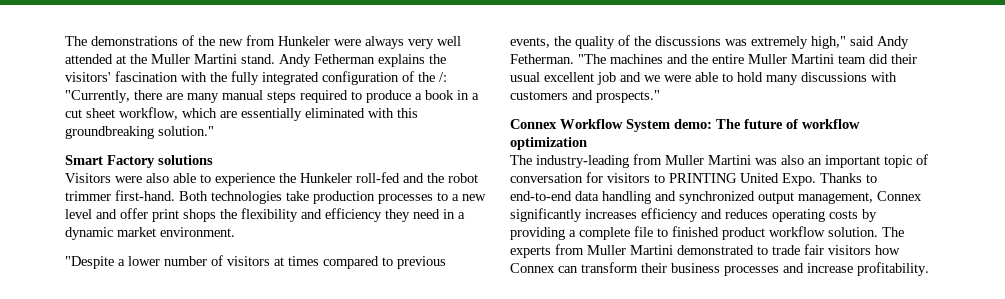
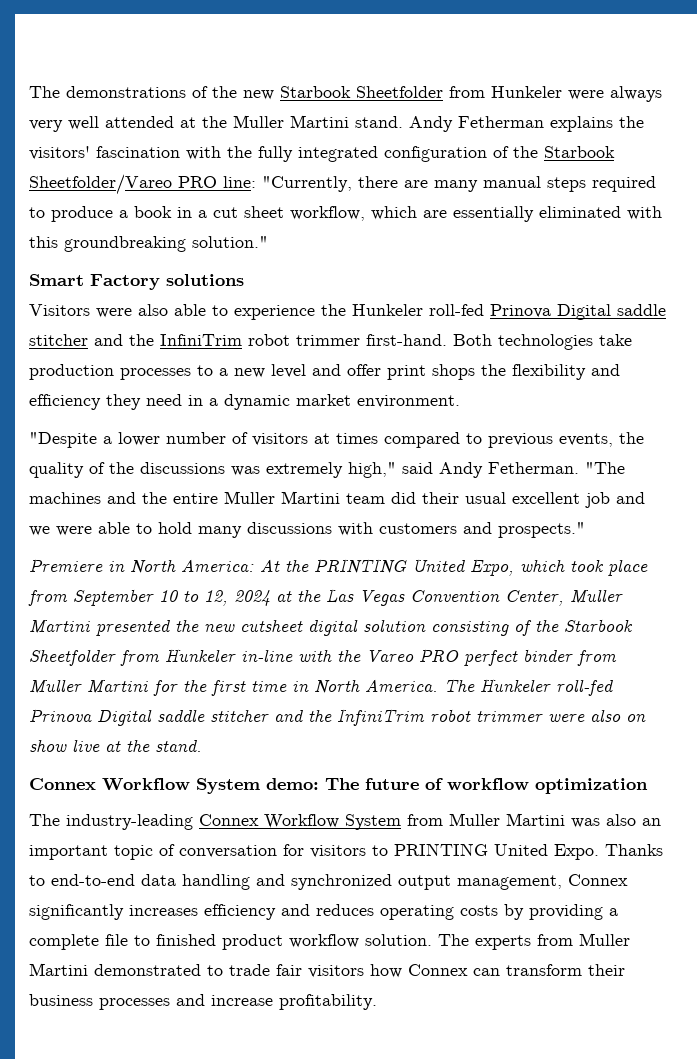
- The demonstrations of the new from Hunkeler were always very well attended at the Muller Martini stand.
+ The demonstrations of the new Starbook Sheetfolder from Hunkeler were always very well attended at the Muller Martini stand.
- Andy Fetherman explains the visitors' fascination with the fully integrated configuration of the /: "Currently, there are many manual steps required to produce a book in a cut sheet workflow, which are essentially eliminated with this groundbreaking solution."
+ Andy Fetherman explains the visitors' fascination with the fully integrated configuration of the Starbook Sheetfolder/Vareo PRO line: "Currently, there are many manual steps required to produce a book in a cut sheet workflow, which are essentially eliminated with this groundbreaking solution."
- Visitors were also able to experience the Hunkeler roll-fed and the robot trimmer first-hand.
+ Visitors were also able to experience the Hunkeler roll-fed Prinova Digital saddle stitcher and the InfiniTrim robot trimmer first-hand.
+ Premiere in North America: At the PRINTING United Expo, which took place from September 10 to 12, 2024 at the Las Vegas Convention Center, Muller Martini presented the new cutsheet digital solution consisting of the Starbook Sheetfolder from Hunkeler in-line with the Vareo PRO perfect binder from Muller Martini for the first time in North America. The Hunkeler roll-fed Prinova Digital saddle stitcher and the InfiniTrim robot trimmer were also on show live at the stand.
- The industry-leading from Muller Martini was also an important topic of conversation for visitors to PRINTING United Expo.
+ The industry-leading Connex Workflow System from Muller Martini was also an important topic of conversation for visitors to PRINTING United Expo.

